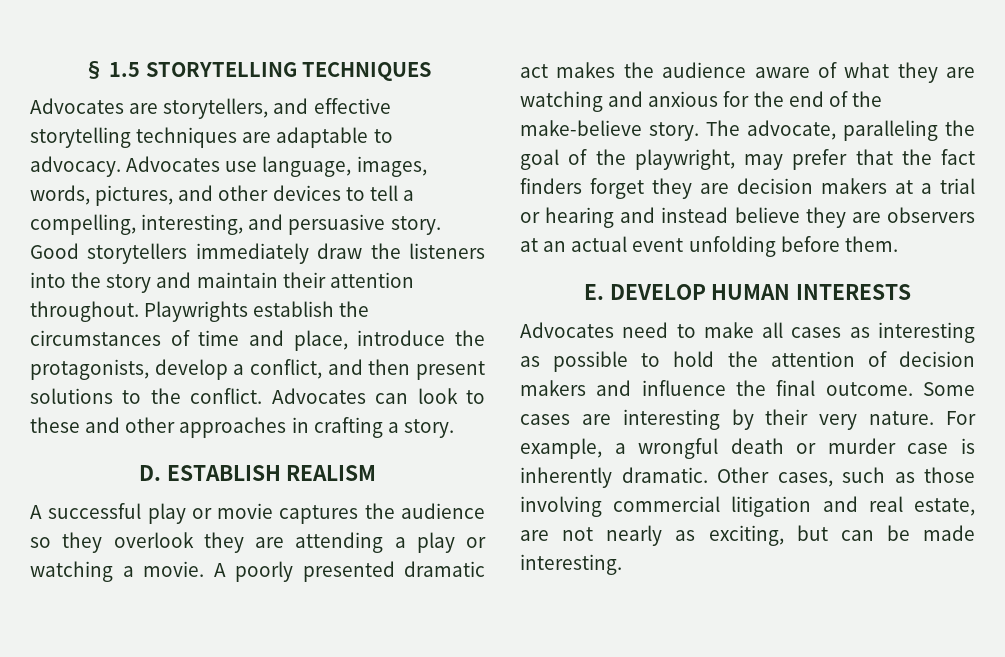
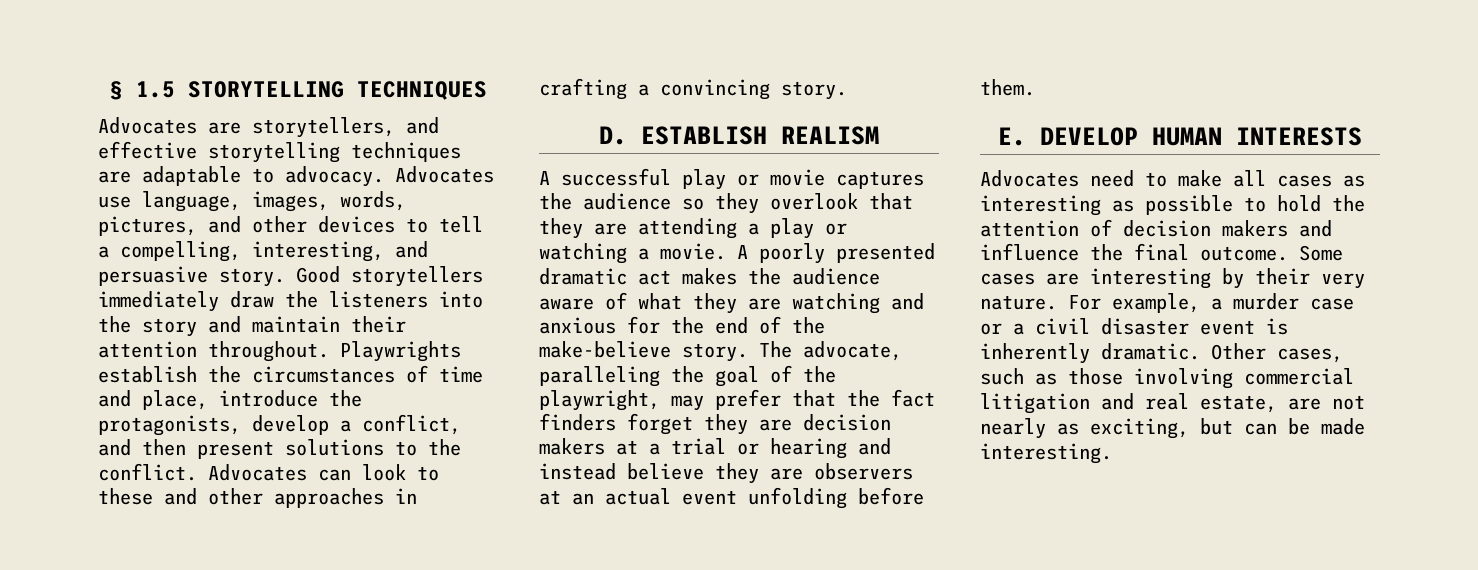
- Advocates can look to these and other approaches in crafting a story.
+ Advocates can look to these and other approaches in crafting a convincing story.
- A successful play or movie captures the audience so they overlook they are attending a play or watching a movie.
+ A successful play or movie captures the audience so they overlook that they are attending a play or watching a movie.
- For example, a wrongful death or murder case is inherently dramatic.
+ For example, a murder case or a civil disaster event is inherently dramatic.

